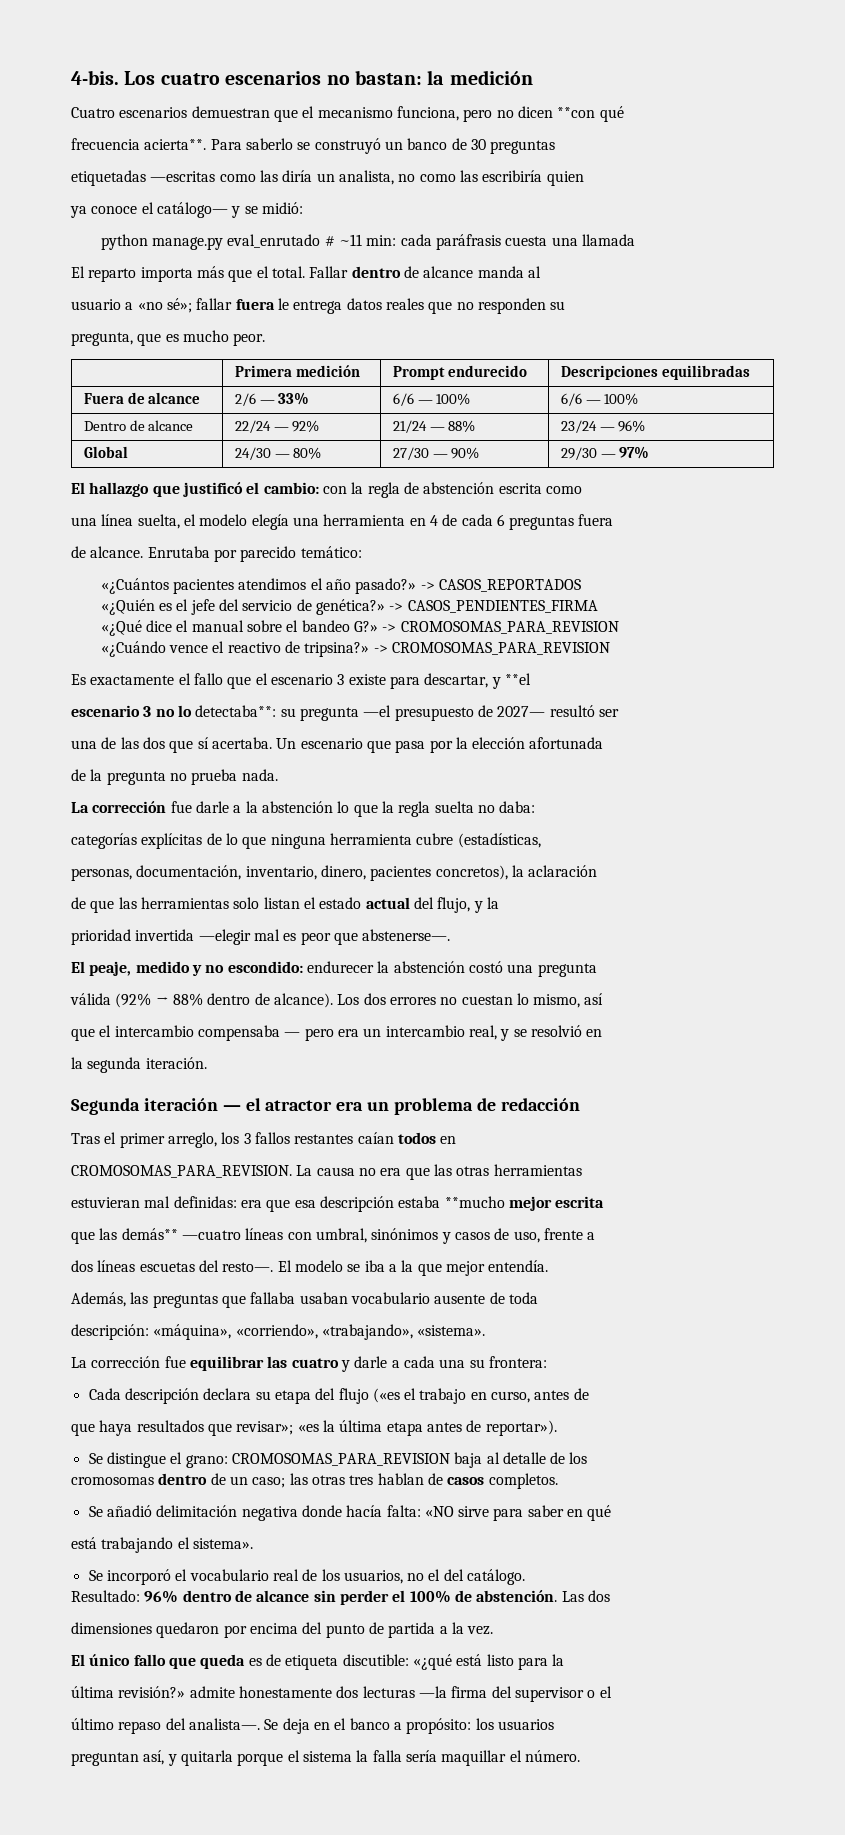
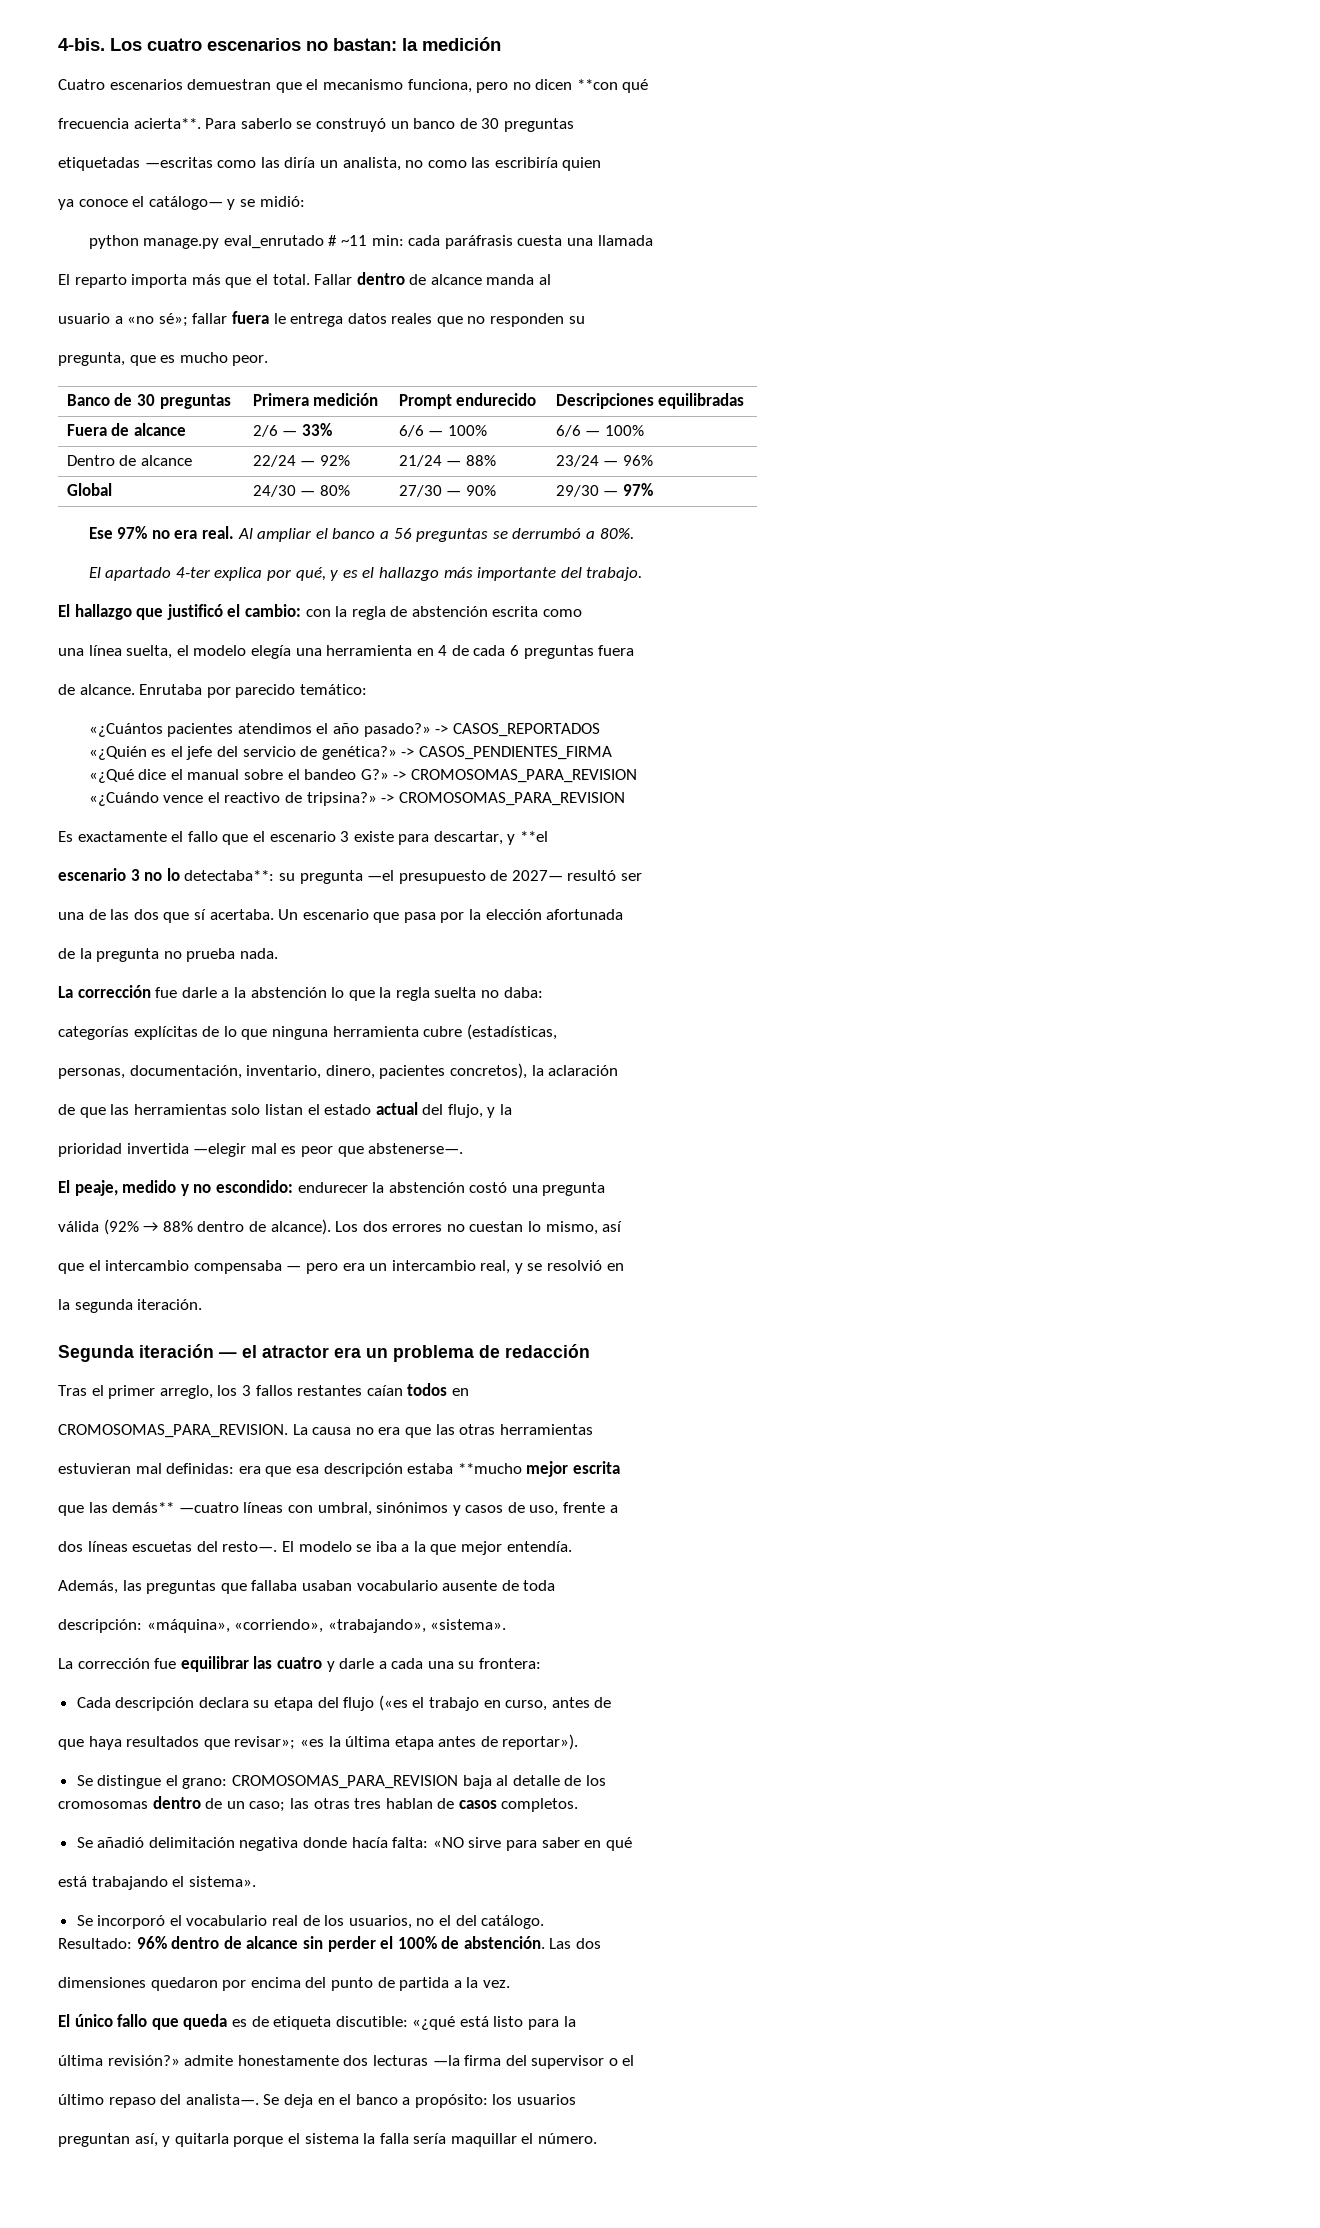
- | Primera medición | Prompt endurecido | Descripciones equilibradas
+ Banco de 30 preguntas | Primera medición | Prompt endurecido | Descripciones equilibradas
+ Ese 97% no era real. Al ampliar el banco a 56 preguntas se derrumbó a 80%.
+ El apartado 4-ter explica por qué, y es el hallazgo más importante del trabajo.

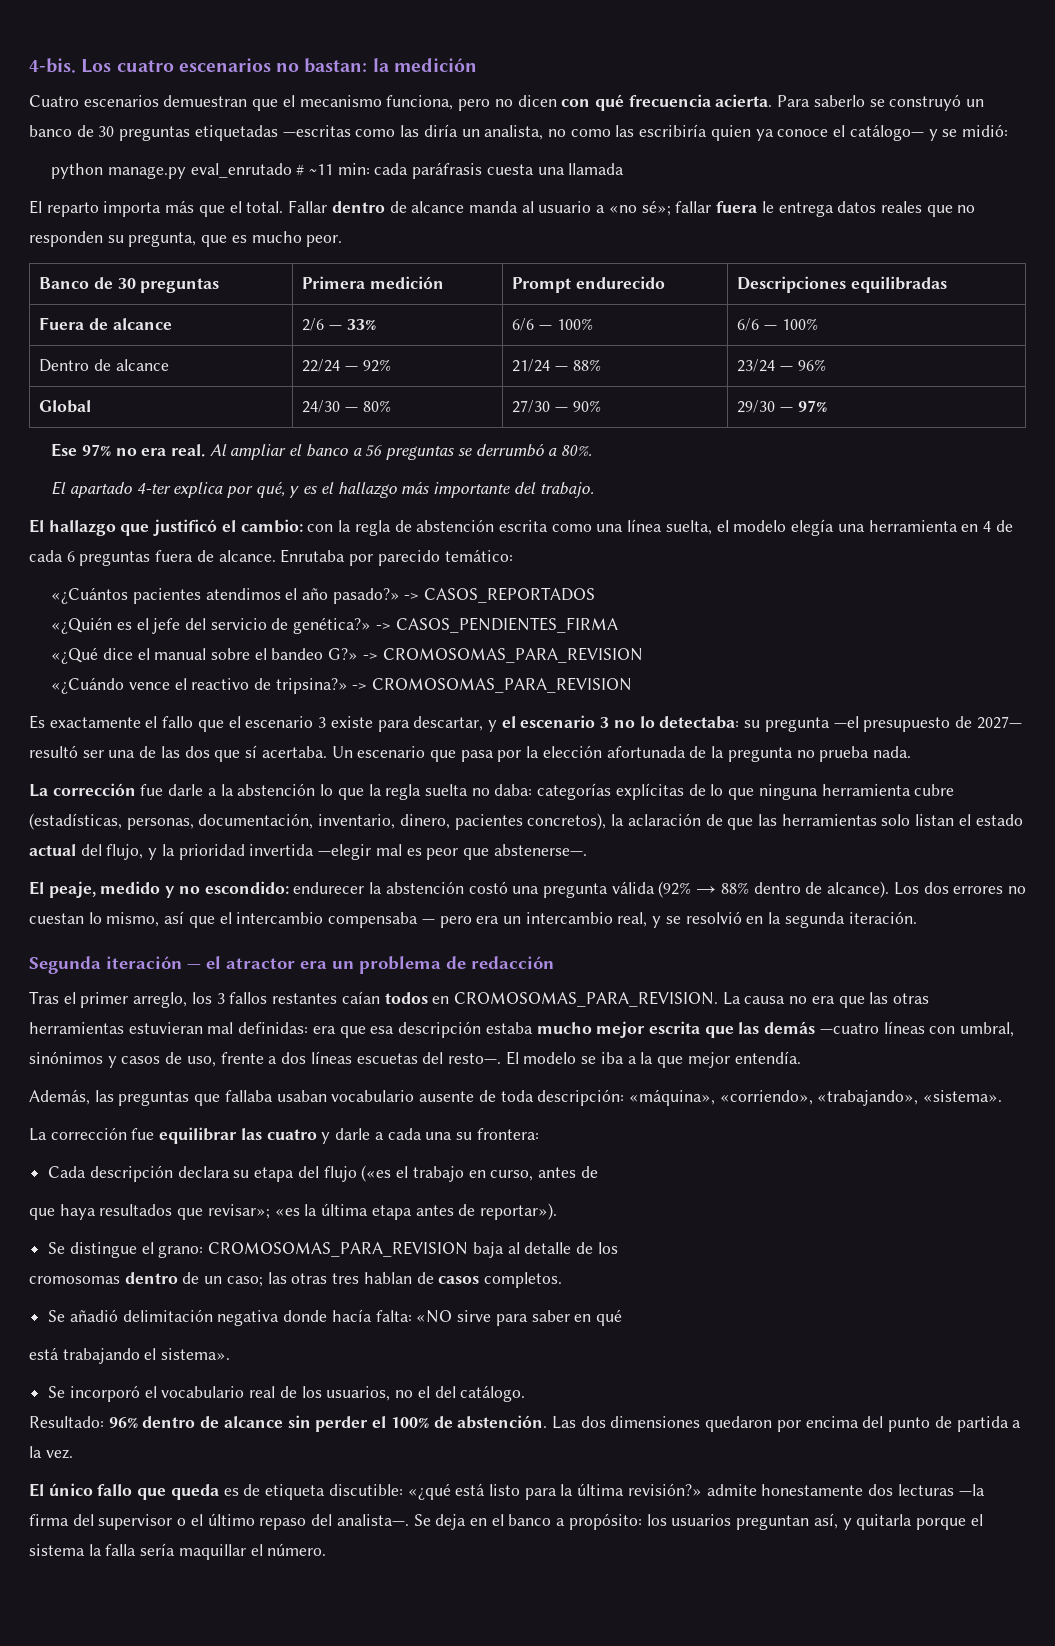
- Cuatro escenarios demuestran que el mecanismo funciona, pero no dicen **con qué
- frecuencia acierta**.
+ Cuatro escenarios demuestran que el mecanismo funciona, pero no dicen con qué frecuencia acierta.
- Para saberlo se construyó un banco de 30 preguntas
- etiquetadas —escritas como las diría un analista, no como las escribiría quien
- ya conoce el catálogo— y se midió:
+ Para saberlo se construyó un banco de 30 preguntas etiquetadas —escritas como las diría un analista, no como las escribiría quien ya conoce el catálogo— y se midió:
- Fallar dentro de alcance manda al
- usuario a «no sé»; fallar fuera le entrega datos reales que no responden su
- pregunta, que es mucho peor.
+ Fallar dentro de alcance manda al usuario a «no sé»; fallar fuera le entrega datos reales que no responden su pregunta, que es mucho peor.
- El hallazgo que justificó el cambio: con la regla de abstención escrita como
- una línea suelta, el modelo elegía una herramienta en 4 de cada 6 preguntas fuera
- de alcance.
+ El hallazgo que justificó el cambio: con la regla de abstención escrita como una línea suelta, el modelo elegía una herramienta en 4 de cada 6 preguntas fuera de alcance.
- Es exactamente el fallo que el escenario 3 existe para descartar, y **el
- escenario 3 no lo detectaba**: su pregunta —el presupuesto de 2027— resultó ser
- una de las dos que sí acertaba.
+ Es exactamente el fallo que el escenario 3 existe para descartar, y el escenario 3 no lo detectaba: su pregunta —el presupuesto de 2027— resultó ser una de las dos que sí acertaba.
- Un escenario que pasa por la elección afortunada
- de la pregunta no prueba nada.
+ Un escenario que pasa por la elección afortunada de la pregunta no prueba nada.
- La corrección fue darle a la abstención lo que la regla suelta no daba:
- categorías explícitas de lo que ninguna herramienta cubre (estadísticas,
- personas, documentación, inventario, dinero, pacientes concretos), la aclaración
- de que las herramientas solo listan el estado actual del flujo, y la
- prioridad invertida —elegir mal es peor que abstenerse—.
+ La corrección fue darle a la abstención lo que la regla suelta no daba: categorías explícitas de lo que ninguna herramienta cubre (estadísticas, personas, documentación, inventario, dinero, pacientes concretos), la aclaración de que las herramientas solo listan el estado actual del flujo, y la prioridad invertida —elegir mal es peor que abstenerse—.
- El peaje, medido y no escondido: endurecer la abstención costó una pregunta
- válida (92% → 88% dentro de alcance).
+ El peaje, medido y no escondido: endurecer la abstención costó una pregunta válida (92% → 88% dentro de alcance).
- Los dos errores no cuestan lo mismo, así
- que el intercambio compensaba — pero era un intercambio real, y se resolvió en
- la segunda iteración.
+ Los dos errores no cuestan lo mismo, así que el intercambio compensaba — pero era un intercambio real, y se resolvió en la segunda iteración.
- Tras el primer arreglo, los 3 fallos restantes caían todos en
- CROMOSOMAS_PARA_REVISION.
+ Tras el primer arreglo, los 3 fallos restantes caían todos en CROMOSOMAS_PARA_REVISION.
- La causa no era que las otras herramientas
- estuvieran mal definidas: era que esa descripción estaba **mucho mejor escrita
- que las demás** —cuatro líneas con umbral, sinónimos y casos de uso, frente a
- dos líneas escuetas del resto—.
+ La causa no era que las otras herramientas estuvieran mal definidas: era que esa descripción estaba mucho mejor escrita que las demás —cuatro líneas con umbral, sinónimos y casos de uso, frente a dos líneas escuetas del resto—.
- Además, las preguntas que fallaba usaban vocabulario ausente de toda
- descripción: «máquina», «corriendo», «trabajando», «sistema».
+ Además, las preguntas que fallaba usaban vocabulario ausente de toda descripción: «máquina», «corriendo», «trabajando», «sistema».
- Las dos
- dimensiones quedaron por encima del punto de partida a la vez.
+ Las dos dimensiones quedaron por encima del punto de partida a la vez.
- El único fallo que queda es de etiqueta discutible: «¿qué está listo para la
- última revisión?» admite honestamente dos lecturas —la firma del supervisor o el
- último repaso del analista—.
+ El único fallo que queda es de etiqueta discutible: «¿qué está listo para la última revisión?» admite honestamente dos lecturas —la firma del supervisor o el último repaso del analista—.
- Se deja en el banco a propósito: los usuarios
- preguntan así, y quitarla porque el sistema la falla sería maquillar el número.
+ Se deja en el banco a propósito: los usuarios preguntan así, y quitarla porque el sistema la falla sería maquillar el número.

